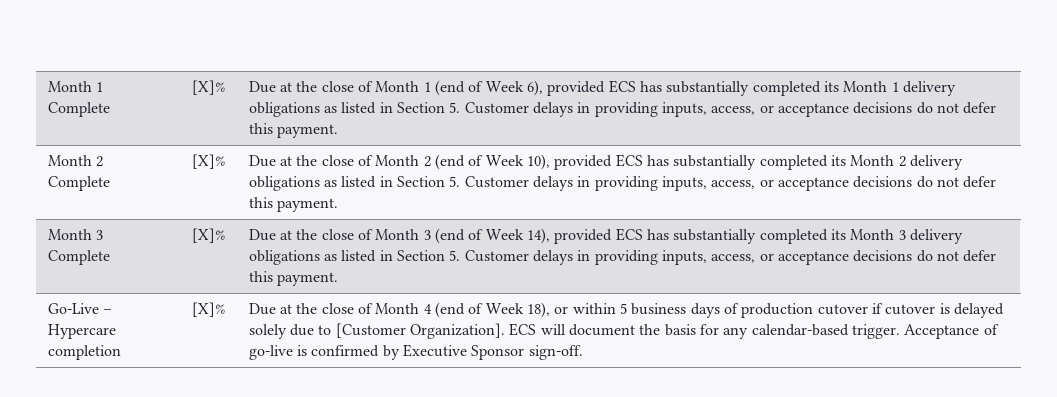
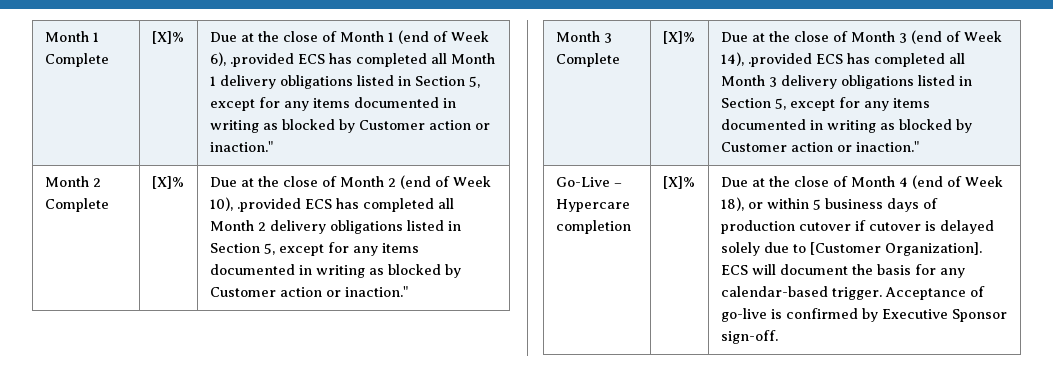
- Due at the close of Month 1 (end of Week 6), provided ECS has substantially completed its Month 1 delivery obligations as listed in Section 5. Customer delays in providing inputs, access, or acceptance decisions do not defer this payment.
+ Due at the close of Month 1 (end of Week 6), .provided ECS has completed all Month 1 delivery obligations listed in Section 5, except for any items documented in writing as blocked by Customer action or inaction."
- Due at the close of Month 2 (end of Week 10), provided ECS has substantially completed its Month 2 delivery obligations as listed in Section 5. Customer delays in providing inputs, access, or acceptance decisions do not defer this payment.
+ Due at the close of Month 2 (end of Week 10), .provided ECS has completed all Month 2 delivery obligations listed in Section 5, except for any items documented in writing as blocked by Customer action or inaction."
- Due at the close of Month 3 (end of Week 14), provided ECS has substantially completed its Month 3 delivery obligations as listed in Section 5. Customer delays in providing inputs, access, or acceptance decisions do not defer this payment.
+ Due at the close of Month 3 (end of Week 14), .provided ECS has completed all Month 3 delivery obligations listed in Section 5, except for any items documented in writing as blocked by Customer action or inaction."

